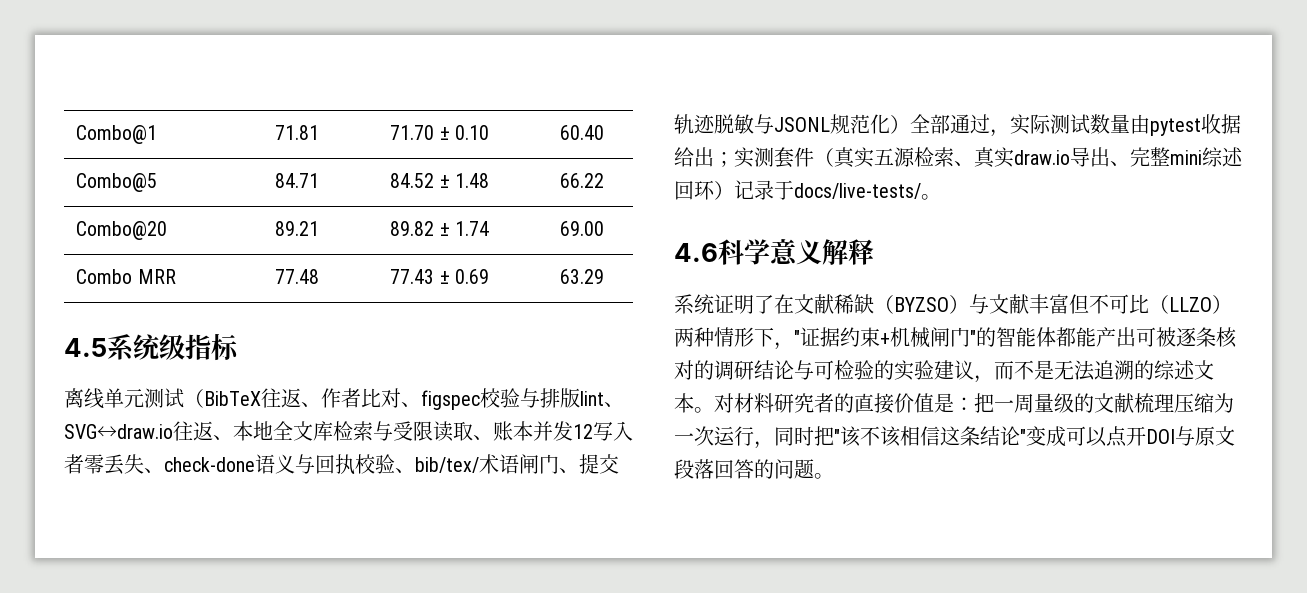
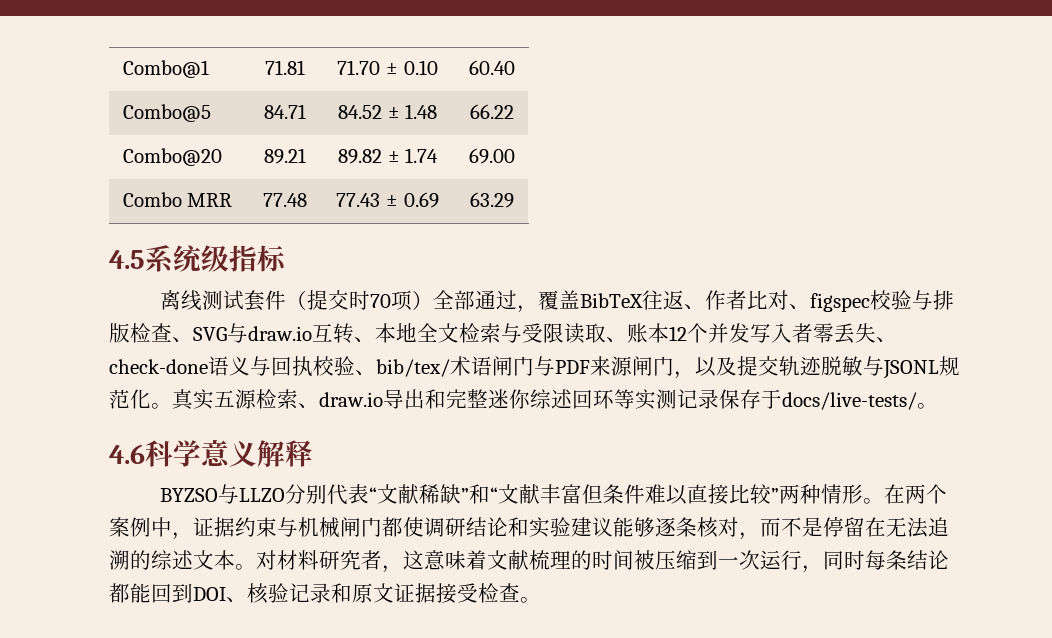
- 离线单元测试（BibTeX往返、作者比对、figspec校验与排版lint、SVG↔draw.io往返、本地全文库检索与受限读取、账本并发12写入者零丢失、check-done语义与回执校验、bib/tex/术语闸门、提交轨迹脱敏与JSONL规范化）全部通过，实际测试数量由pytest收据给出；实测套件（真实五源检索、真实draw.io导出、完整mini综述回环）记录于docs/live-tests/。
+ 离线测试套件（提交时70项）全部通过，覆盖BibTeX往返、作者比对、figspec校验与排版检查、SVG与draw.io互转、本地全文检索与受限读取、账本12个并发写入者零丢失、check-done语义与回执校验、bib/tex/术语闸门与PDF来源闸门，以及提交轨迹脱敏与JSONL规范化。真实五源检索、draw.io导出和完整迷你综述回环等实测记录保存于docs/live-tests/。
- 系统证明了在文献稀缺（BYZSO）与文献丰富但不可比（LLZO）两种情形下，"证据约束+机械闸门"的智能体都能产出可被逐条核对的调研结论与可检验的实验建议，而不是无法追溯的综述文本。
+ BYZSO与LLZO分别代表“文献稀缺”和“文献丰富但条件难以直接比较”两种情形。在两个案例中，证据约束与机械闸门都使调研结论和实验建议能够逐条核对，而不是停留在无法追溯的综述文本。
- 对材料研究者的直接价值是：把一周量级的文献梳理压缩为一次运行，同时把"该不该相信这条结论"变成可以点开DOI与原文段落回答的问题。
+ 对材料研究者，这意味着文献梳理的时间被压缩到一次运行，同时每条结论都能回到DOI、核验记录和原文证据接受检查。

